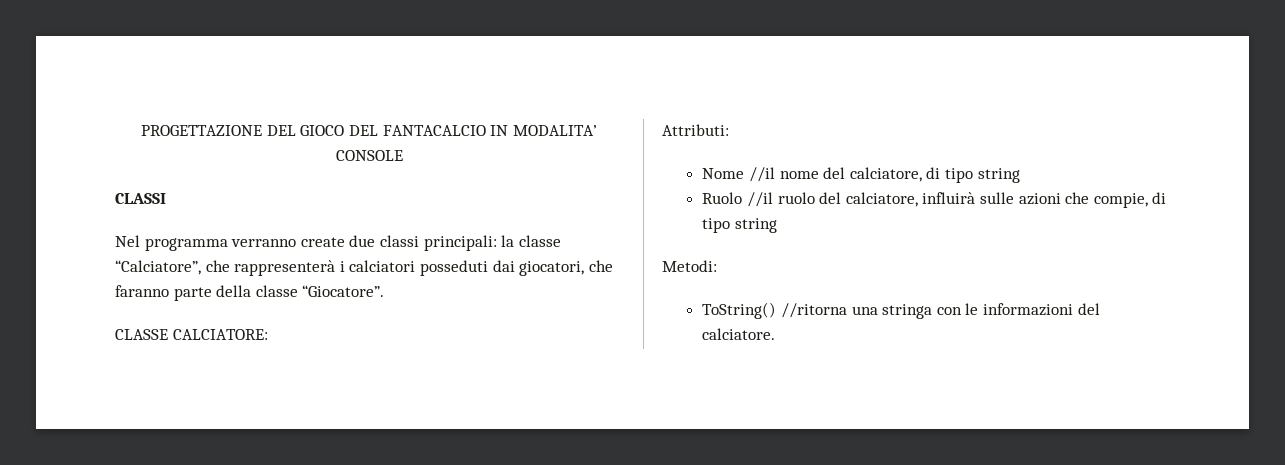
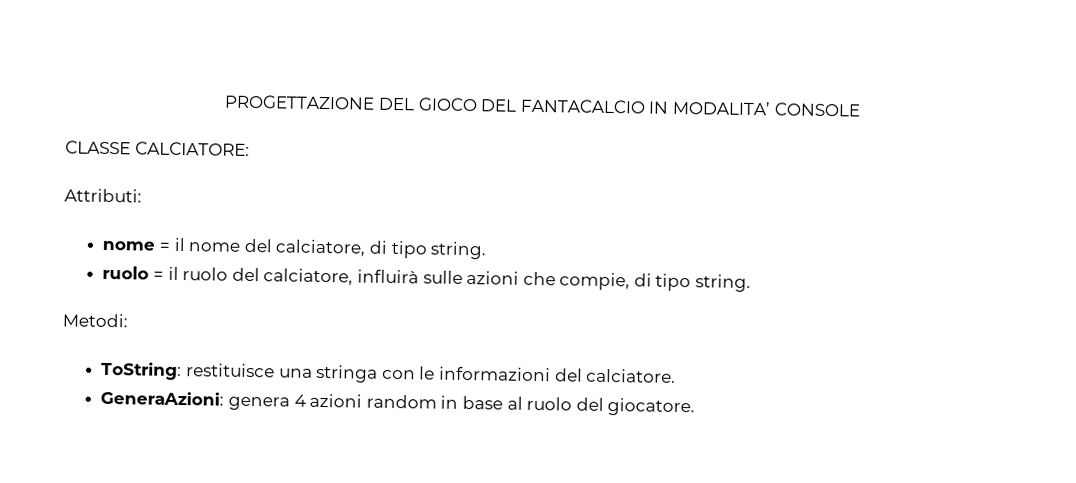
- CLASSI
- Nel programma verranno create due classi principali: la classe “Calciatore”, che rappresenterà i calciatori posseduti dai giocatori, che faranno parte della classe “Giocatore”.
- Nome //il nome del calciatore, di tipo string
- Ruolo //il ruolo del calciatore, influirà sulle azioni che compie, di tipo string
+ nome = il nome del calciatore, di tipo string.
+ ruolo = il ruolo del calciatore, influirà sulle azioni che compie, di tipo string.
- ToString() //ritorna una stringa con le informazioni del calciatore.
+ ToString: restituisce una stringa con le informazioni del calciatore.
+ GeneraAzioni: genera 4 azioni random in base al ruolo del giocatore.

